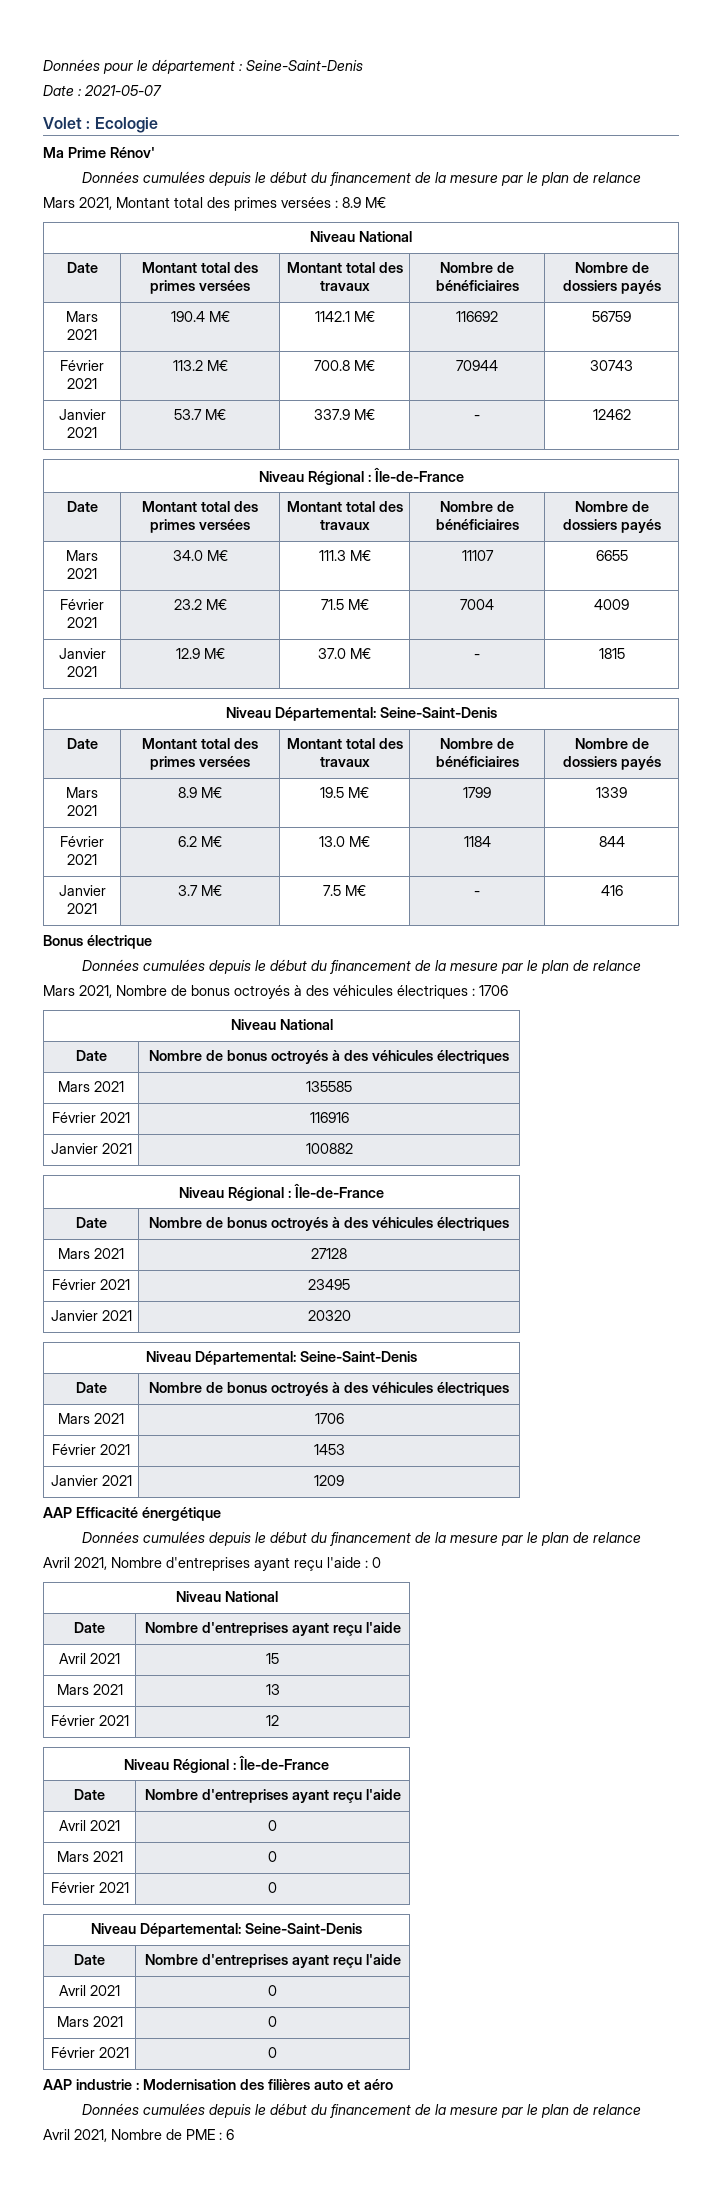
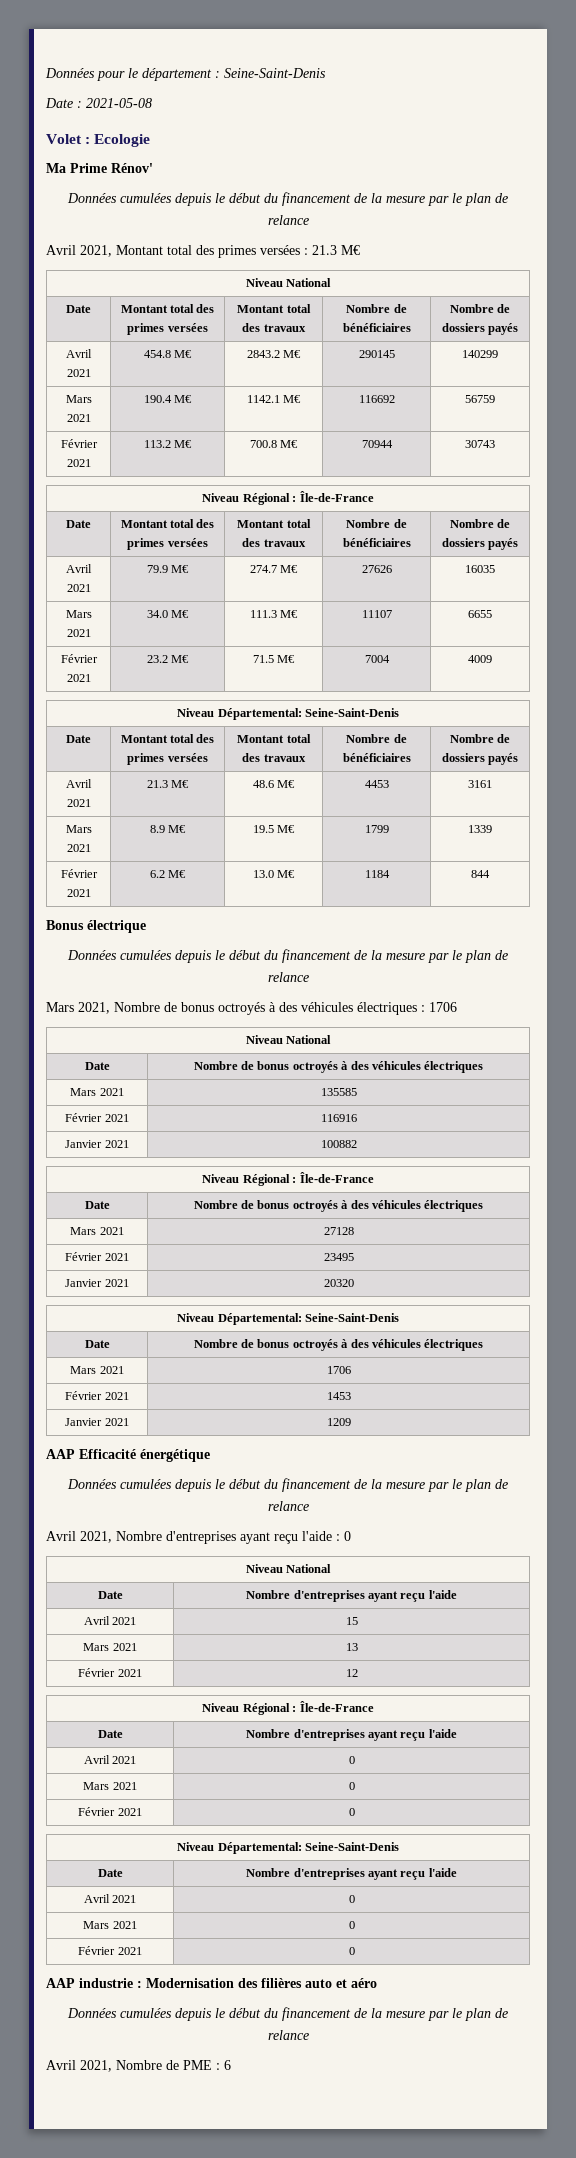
- Date : 2021-05-07
+ Date : 2021-05-08
- Mars 2021, Montant total des primes versées : 8.9 M€
+ Avril 2021, Montant total des primes versées : 21.3 M€
+ Avril 2021 | 454.8 M€ | 2843.2 M€ | 290145 | 140299
- Janvier 2021 | 53.7 M€ | 337.9 M€ | - | 12462
+ Avril 2021 | 79.9 M€ | 274.7 M€ | 27626 | 16035
- Janvier 2021 | 12.9 M€ | 37.0 M€ | - | 1815
+ Avril 2021 | 21.3 M€ | 48.6 M€ | 4453 | 3161
- Janvier 2021 | 3.7 M€ | 7.5 M€ | - | 416

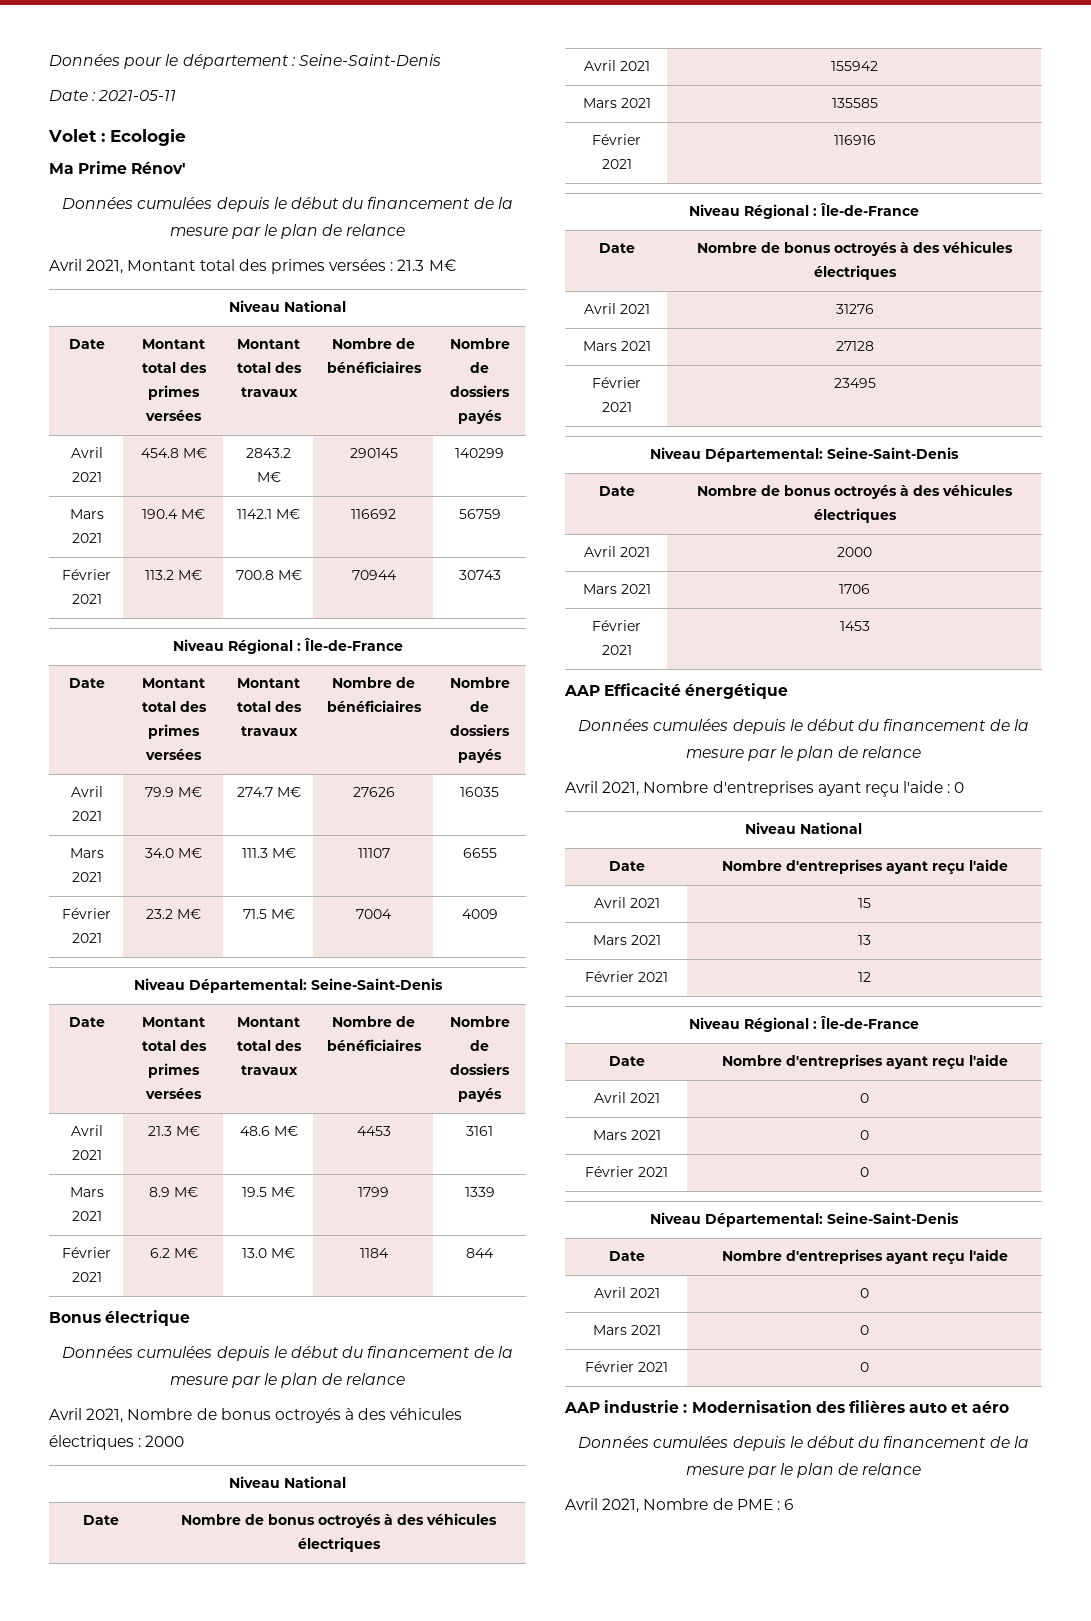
- Date : 2021-05-08
+ Date : 2021-05-11
- Mars 2021, Nombre de bonus octroyés à des véhicules électriques : 1706
+ Avril 2021, Nombre de bonus octroyés à des véhicules électriques : 2000
+ Avril 2021 | 155942
- Janvier 2021 | 100882
+ Avril 2021 | 31276
- Janvier 2021 | 20320
+ Avril 2021 | 2000
- Janvier 2021 | 1209

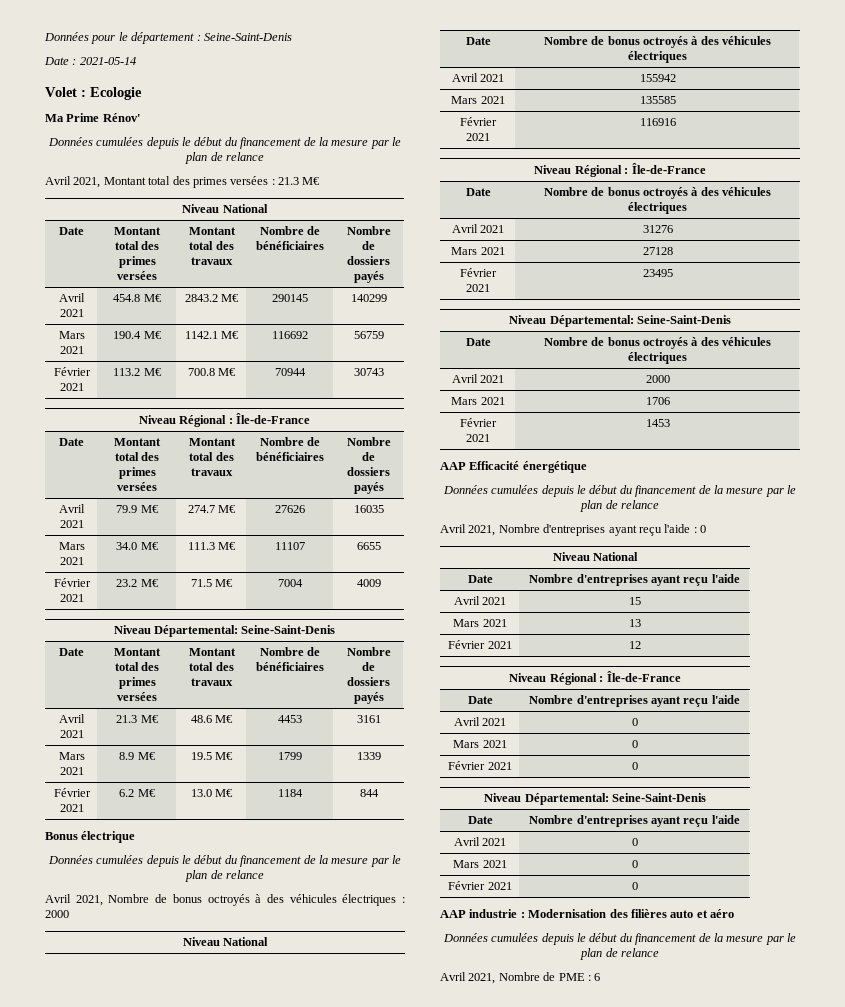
- Date : 2021-05-11
+ Date : 2021-05-14

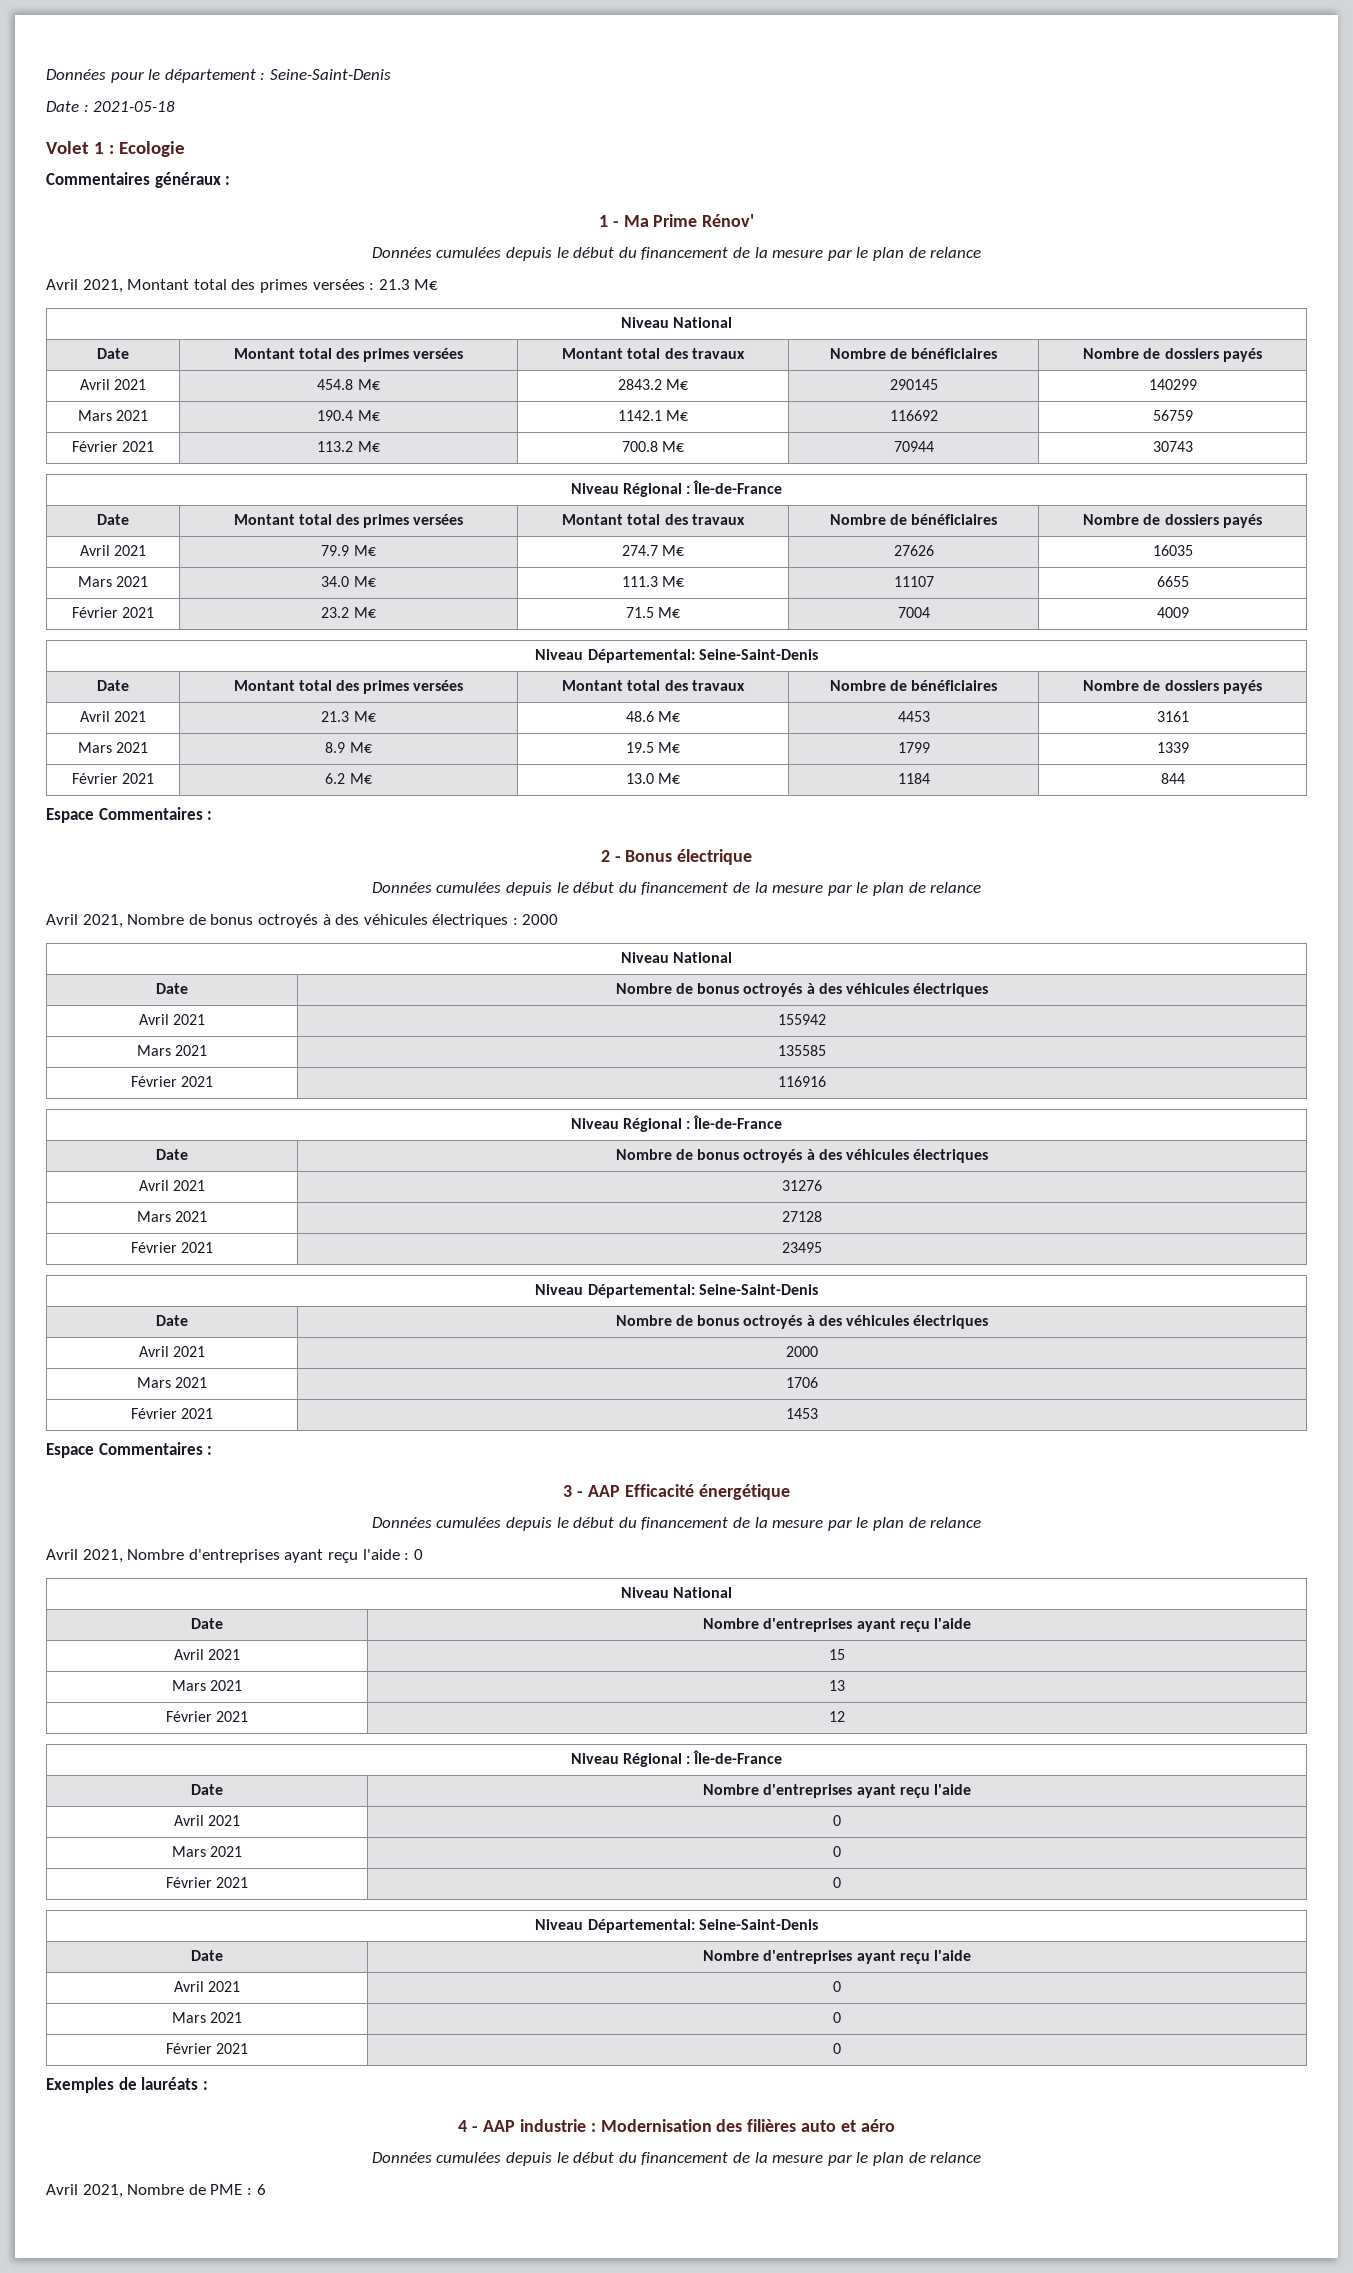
- Date : 2021-05-14
+ Date : 2021-05-18
- Volet : Ecologie
+ Volet 1 : Ecologie
- Ma Prime Rénov'
+ Commentaires généraux :
+ 1 - Ma Prime Rénov'
  Février 2021 | 6.2 M€ | 13.0 M€ | 1184 | 844
- Bonus électrique
+ Espace Commentaires :
+ 2 - Bonus électrique
  Février 2021 | 1453
- AAP Efficacité énergétique
+ Espace Commentaires :
+ 3 - AAP Efficacité énergétique
- AAP industrie : Modernisation des filières auto et aéro
+ Exemples de lauréats :
+ 4 - AAP industrie : Modernisation des filières auto et aéro

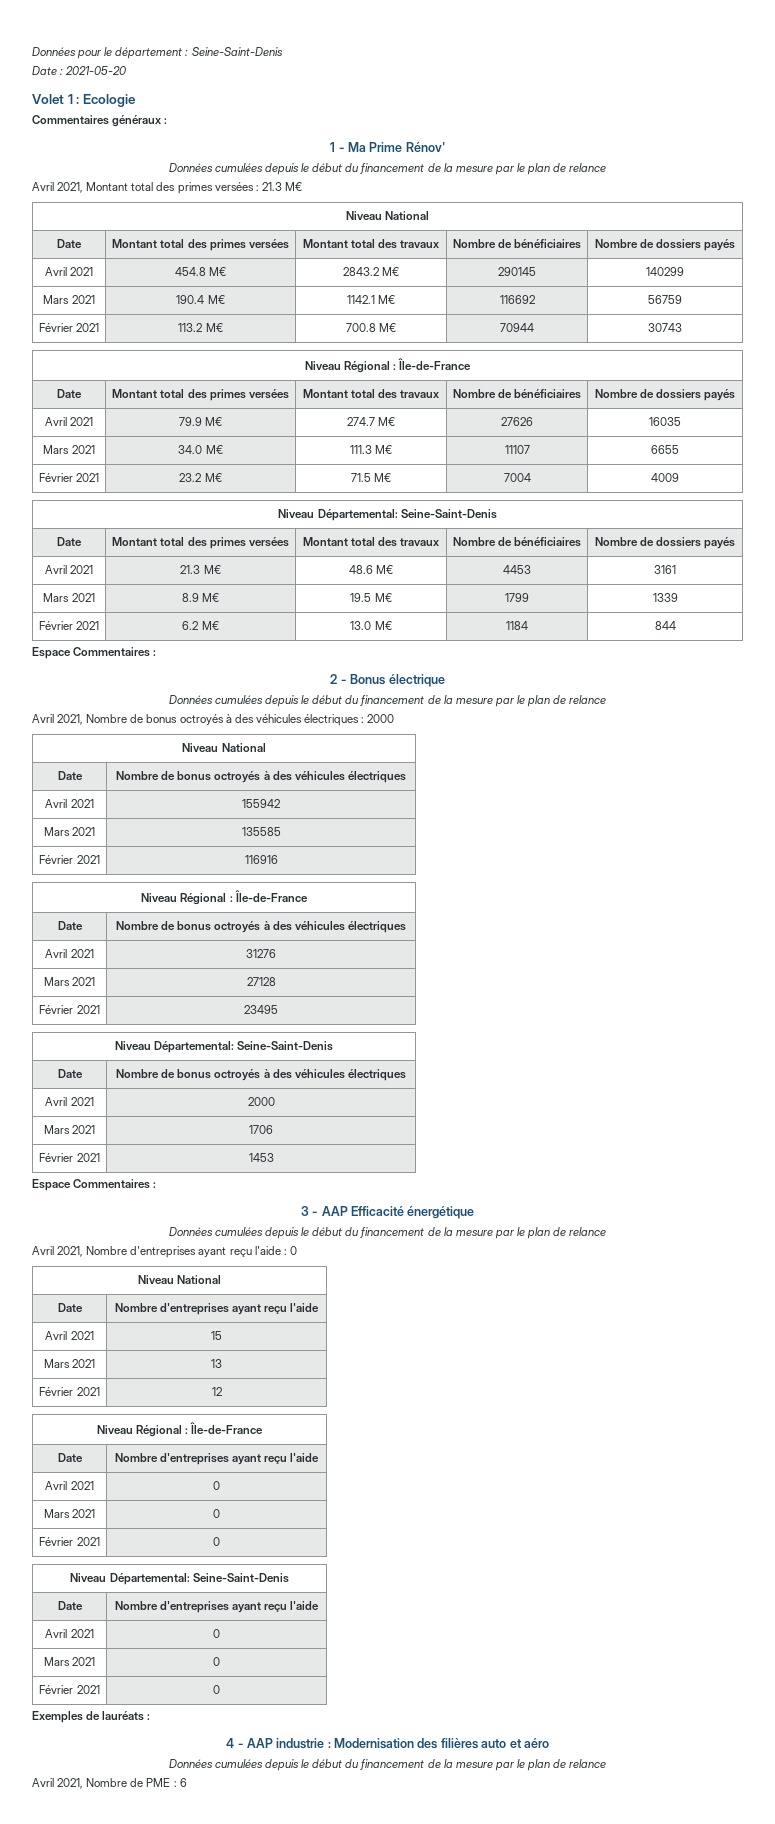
- Date : 2021-05-18
+ Date : 2021-05-20

